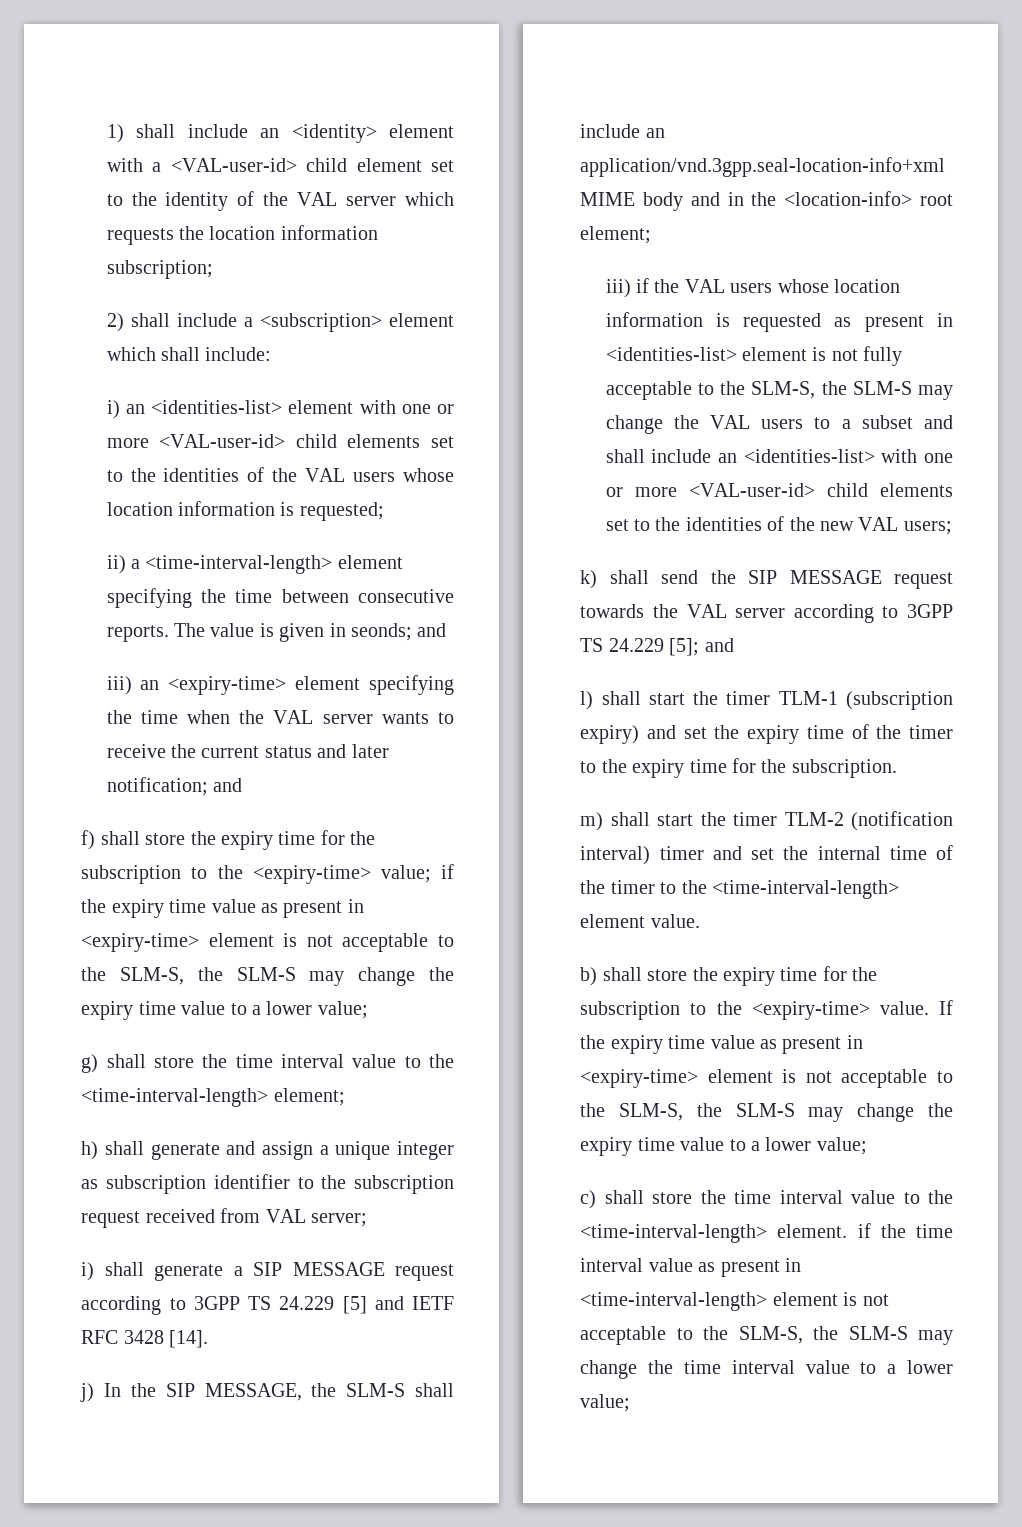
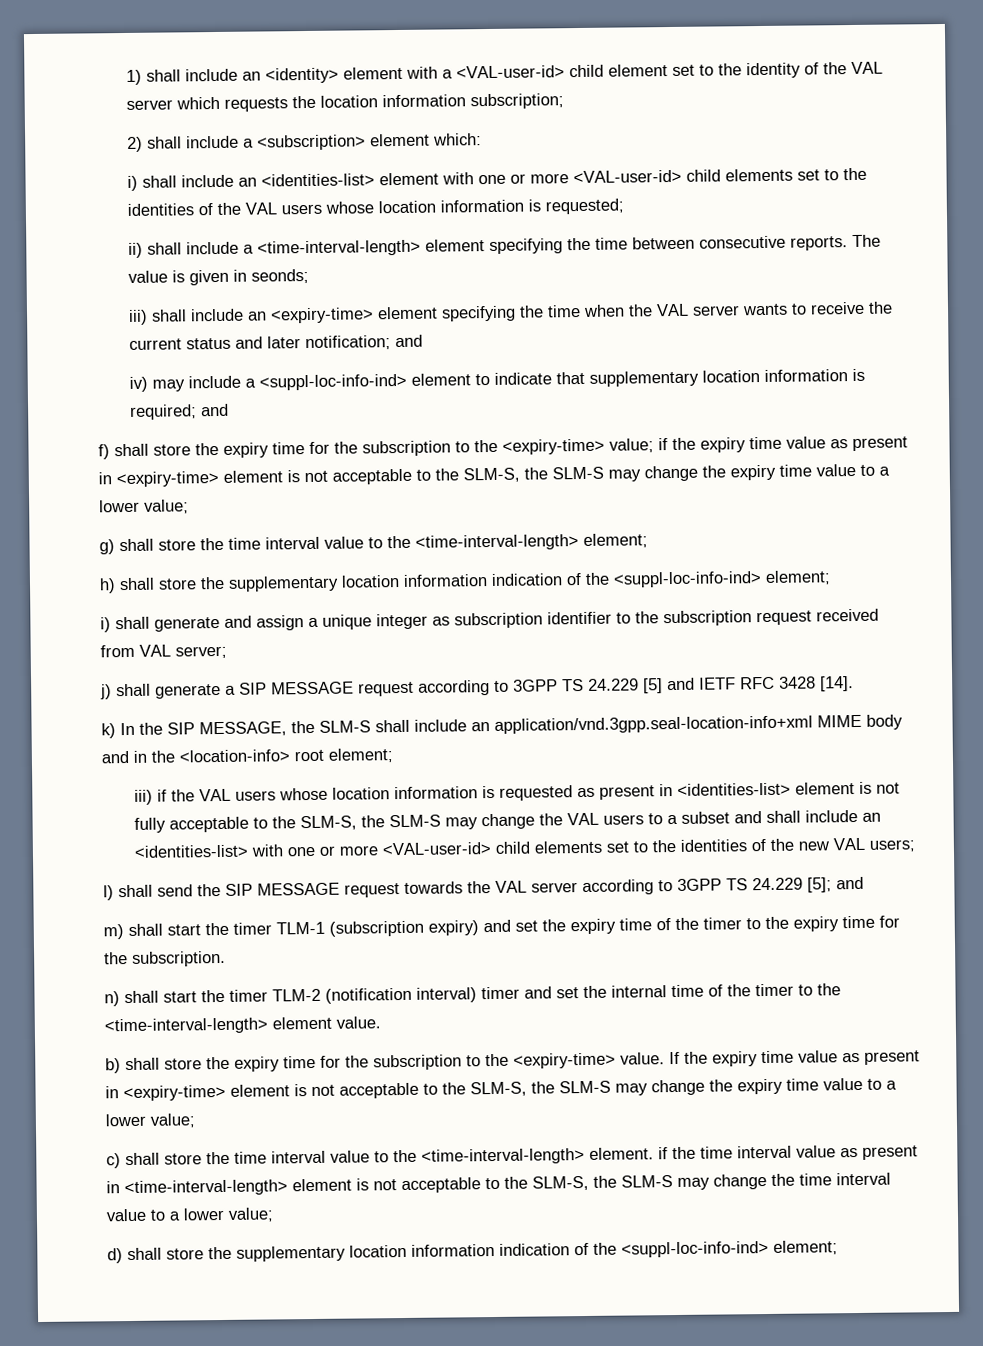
- 2) shall include a <subscription> element which shall include:
- i) an <identities-list> element with one or more <VAL-user-id> child elements set to the identities of the VAL users whose location information is requested;
+ 2) shall include a <subscription> element which:
+ i) shall include an <identities-list> element with one or more <VAL-user-id> child elements set to the identities of the VAL users whose location information is requested;
- ii) a <time-interval-length> element specifying the time between consecutive reports.
+ ii) shall include a <time-interval-length> element specifying the time between consecutive reports.
- The value is given in seonds; and
- iii) an <expiry-time> element specifying the time when the VAL server wants to receive the current status and later notification; and
+ The value is given in seonds;
+ iii) shall include an <expiry-time> element specifying the time when the VAL server wants to receive the current status and later notification; and
+ iv) may include a <suppl-loc-info-ind> element to indicate that supplementary location information is required; and
- h) shall generate and assign a unique integer as subscription identifier to the subscription request received from VAL server;
+ h) shall store the supplementary location information indication of the <suppl-loc-info-ind> element;
+ i) shall generate and assign a unique integer as subscription identifier to the subscription request received from VAL server;
- i) shall generate a SIP MESSAGE request according to 3GPP TS 24.229 [5] and IETF RFC 3428 [14].
+ j) shall generate a SIP MESSAGE request according to 3GPP TS 24.229 [5] and IETF RFC 3428 [14].
- j) In the SIP MESSAGE, the SLM-S shall include an application/vnd.3gpp.seal-location-info+xml MIME body and in the <location-info> root element;
+ k) In the SIP MESSAGE, the SLM-S shall include an application/vnd.3gpp.seal-location-info+xml MIME body and in the <location-info> root element;
- k) shall send the SIP MESSAGE request towards the VAL server according to 3GPP TS 24.229 [5]; and
+ l) shall send the SIP MESSAGE request towards the VAL server according to 3GPP TS 24.229 [5]; and
- l) shall start the timer TLM-1 (subscription expiry) and set the expiry time of the timer to the expiry time for the subscription.
+ m) shall start the timer TLM-1 (subscription expiry) and set the expiry time of the timer to the expiry time for the subscription.
- m) shall start the timer TLM-2 (notification interval) timer and set the internal time of the timer to the <time-interval-length> element value.
+ n) shall start the timer TLM-2 (notification interval) timer and set the internal time of the timer to the <time-interval-length> element value.
+ d) shall store the supplementary location information indication of the <suppl-loc-info-ind> element;

